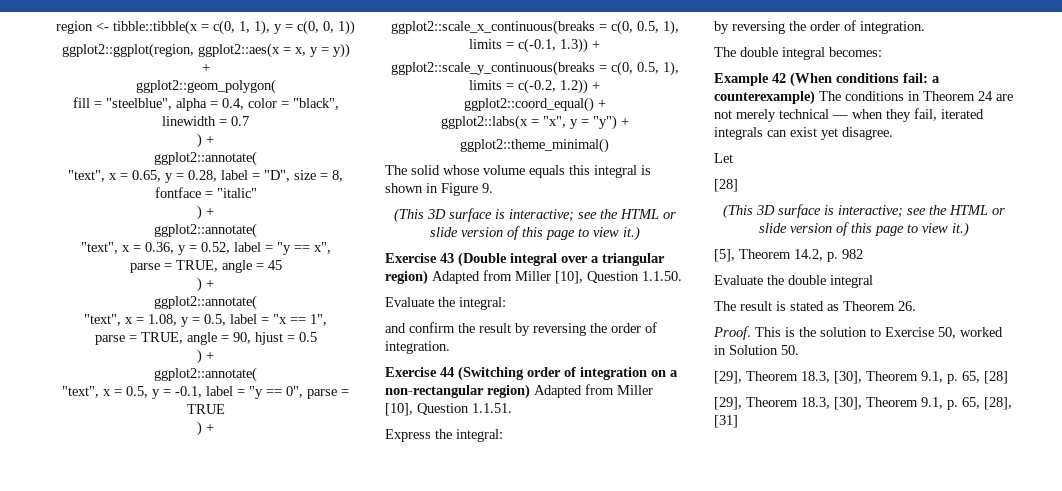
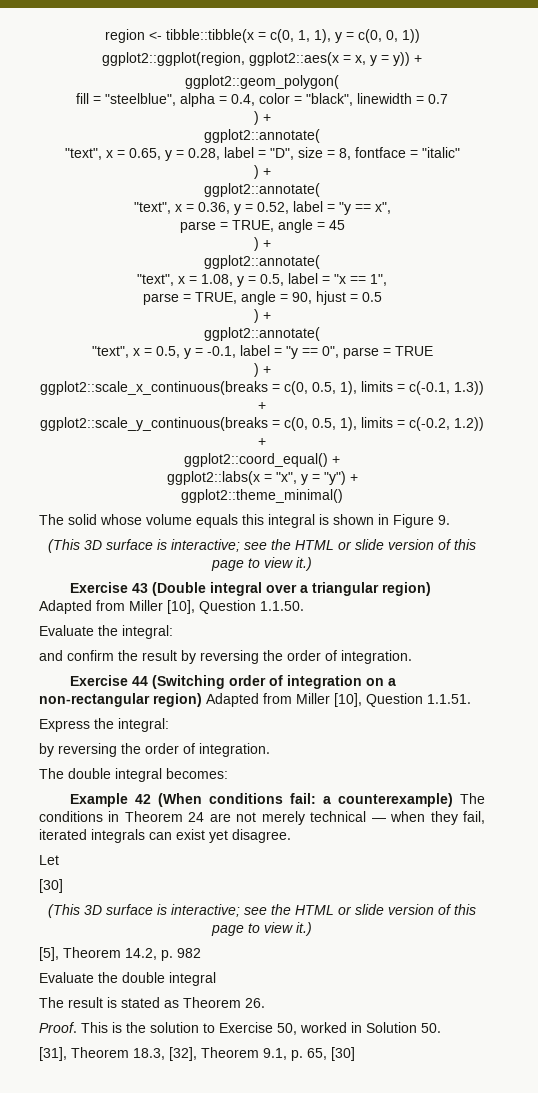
  Let
- [28]
+ [30]
- [29], Theorem 18.3, [30], Theorem 9.1, p. 65, [28]
- [29], Theorem 18.3, [30], Theorem 9.1, p. 65, [28], [31]
+ [31], Theorem 18.3, [32], Theorem 9.1, p. 65, [30]

